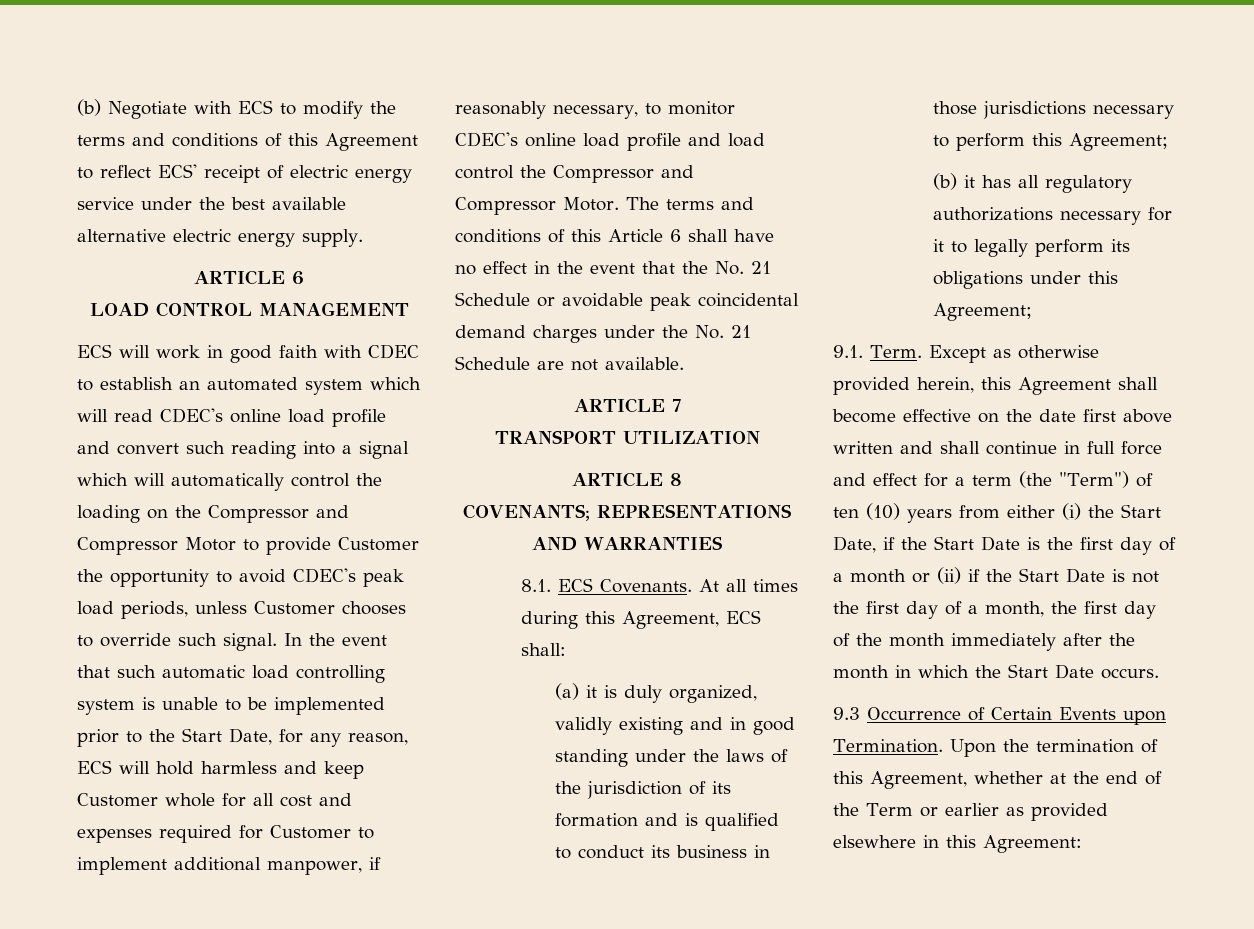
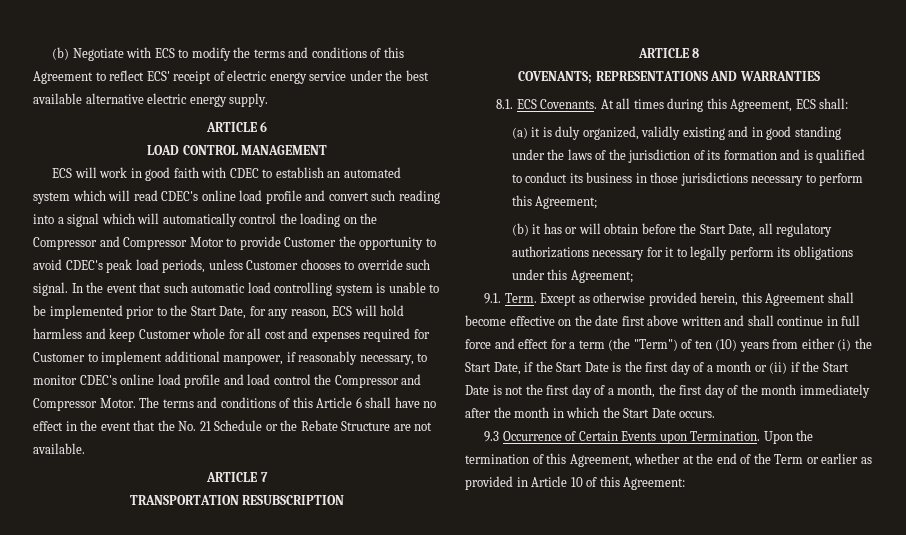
- The terms and conditions of this Article 6 shall have no effect in the event that the No. 21 Schedule or avoidable peak coincidental demand charges under the No. 21 Schedule are not available.
+ The terms and conditions of this Article 6 shall have no effect in the event that the No. 21 Schedule or the Rebate Structure are not available.
- TRANSPORT UTILIZATION
+ TRANSPORTATION RESUBSCRIPTION
- (b) it has all regulatory authorizations necessary for it to legally perform its obligations under this Agreement;
+ (b) it has or will obtain before the Start Date, all regulatory authorizations necessary for it to legally perform its obligations under this Agreement;
- Upon the termination of this Agreement, whether at the end of the Term or earlier as provided elsewhere in this Agreement:
+ Upon the termination of this Agreement, whether at the end of the Term or earlier as provided in Article 10 of this Agreement:

